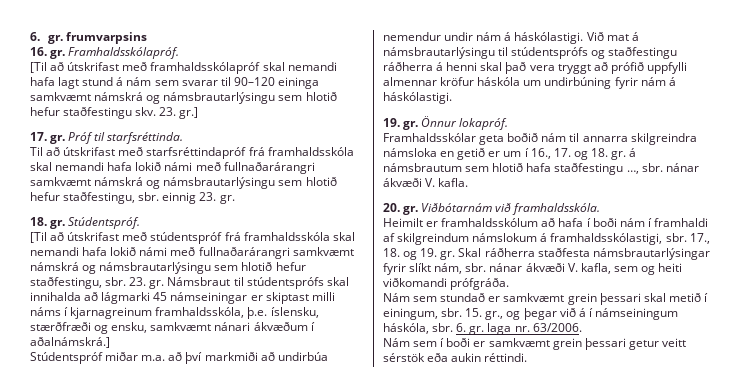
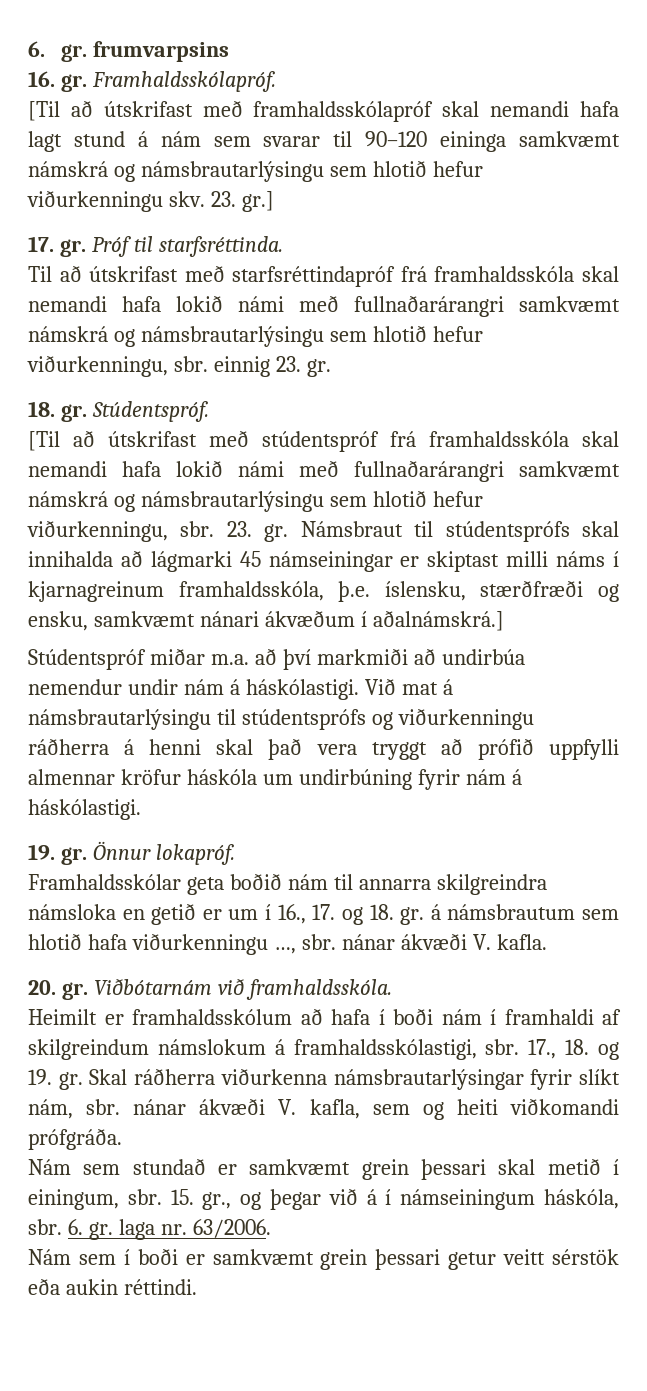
- [Til að útskrifast með framhaldsskólapróf skal nemandi hafa lagt stund á nám sem svarar til 90–120 eininga samkvæmt námskrá og námsbrautarlýsingu sem hlotið hefur staðfestingu skv.
+ [Til að útskrifast með framhaldsskólapróf skal nemandi hafa lagt stund á nám sem svarar til 90–120 eininga samkvæmt námskrá og námsbrautarlýsingu sem hlotið hefur viðurkenningu skv.
- Til að útskrifast með starfsréttindapróf frá framhaldsskóla skal nemandi hafa lokið námi með fullnaðarárangri samkvæmt námskrá og námsbrautarlýsingu sem hlotið hefur staðfestingu, sbr. einnig 23. gr.
+ Til að útskrifast með starfsréttindapróf frá framhaldsskóla skal nemandi hafa lokið námi með fullnaðarárangri samkvæmt námskrá og námsbrautarlýsingu sem hlotið hefur viðurkenningu, sbr. einnig 23. gr.
- [Til að útskrifast með stúdentspróf frá framhaldsskóla skal nemandi hafa lokið námi með fullnaðarárangri samkvæmt námskrá og námsbrautarlýsingu sem hlotið hefur staðfestingu, sbr.
+ [Til að útskrifast með stúdentspróf frá framhaldsskóla skal nemandi hafa lokið námi með fullnaðarárangri samkvæmt námskrá og námsbrautarlýsingu sem hlotið hefur viðurkenningu, sbr.
- Við mat á námsbrautarlýsingu til stúdentsprófs og staðfestingu ráðherra á henni skal það vera tryggt að prófið uppfylli almennar kröfur háskóla um undirbúning fyrir nám á háskólastigi.
+ Við mat á námsbrautarlýsingu til stúdentsprófs og viðurkenningu ráðherra á henni skal það vera tryggt að prófið uppfylli almennar kröfur háskóla um undirbúning fyrir nám á háskólastigi.
- Framhaldsskólar geta boðið nám til annarra skilgreindra námsloka en getið er um í 16., 17. og 18. gr. á námsbrautum sem hlotið hafa staðfestingu …, sbr. nánar ákvæði V. kafla.
+ Framhaldsskólar geta boðið nám til annarra skilgreindra námsloka en getið er um í 16., 17. og 18. gr. á námsbrautum sem hlotið hafa viðurkenningu …, sbr. nánar ákvæði V. kafla.
- Skal ráðherra staðfesta námsbrautarlýsingar fyrir slíkt nám, sbr. nánar ákvæði V. kafla, sem og heiti viðkomandi prófgráða.
+ Skal ráðherra viðurkenna námsbrautarlýsingar fyrir slíkt nám, sbr. nánar ákvæði V. kafla, sem og heiti viðkomandi prófgráða.

